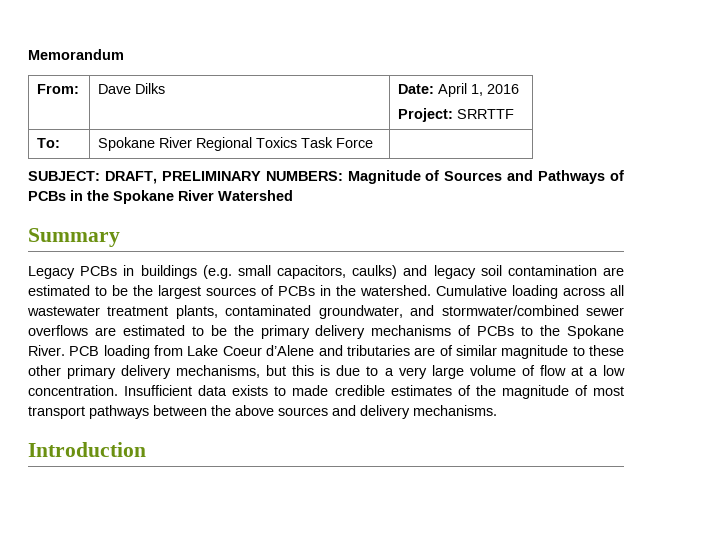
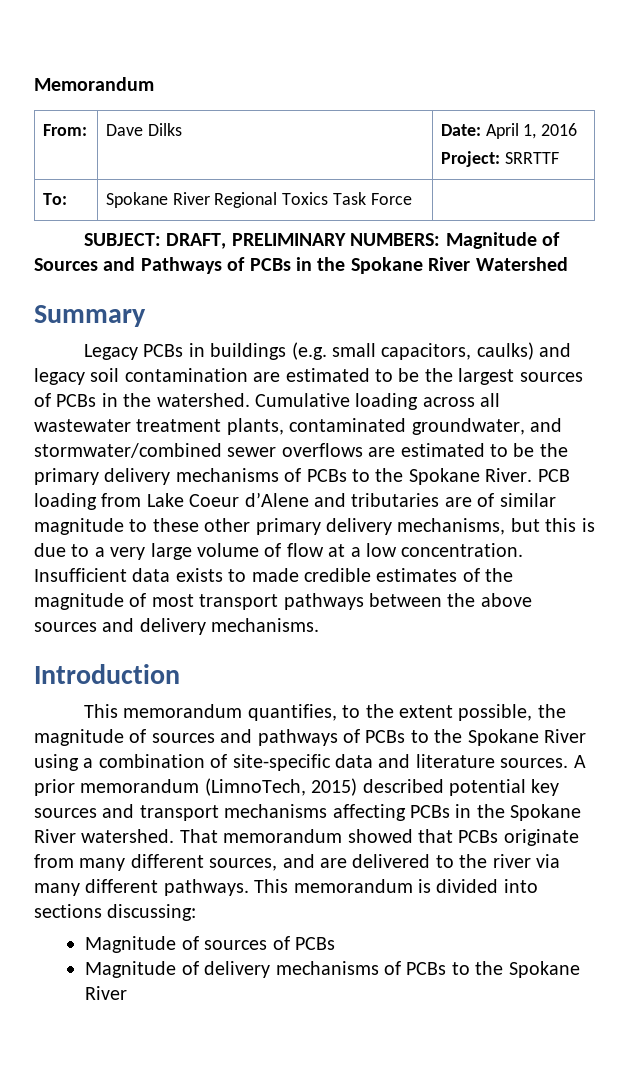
+ This memorandum quantifies, to the extent possible, the magnitude of sources and pathways of PCBs to the Spokane River using a combination of site-specific data and literature sources. A prior memorandum (LimnoTech, 2015) described potential key sources and transport mechanisms affecting PCBs in the Spokane River watershed. That memorandum showed that PCBs originate from many different sources, and are delivered to the river via many different pathways. This memorandum is divided into sections discussing:
+ Magnitude of sources of PCBs
+ Magnitude of delivery mechanisms of PCBs to the Spokane River

